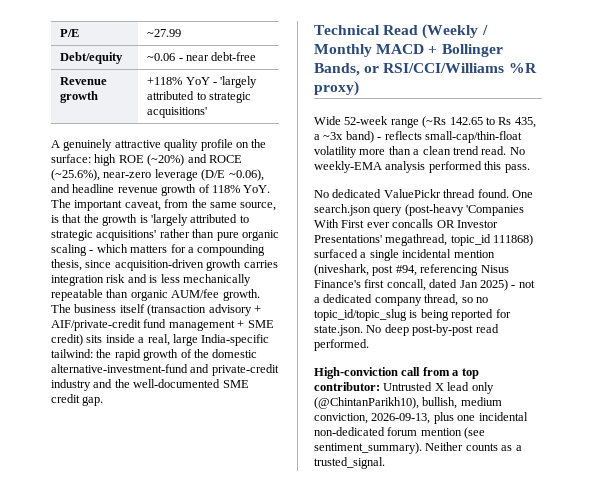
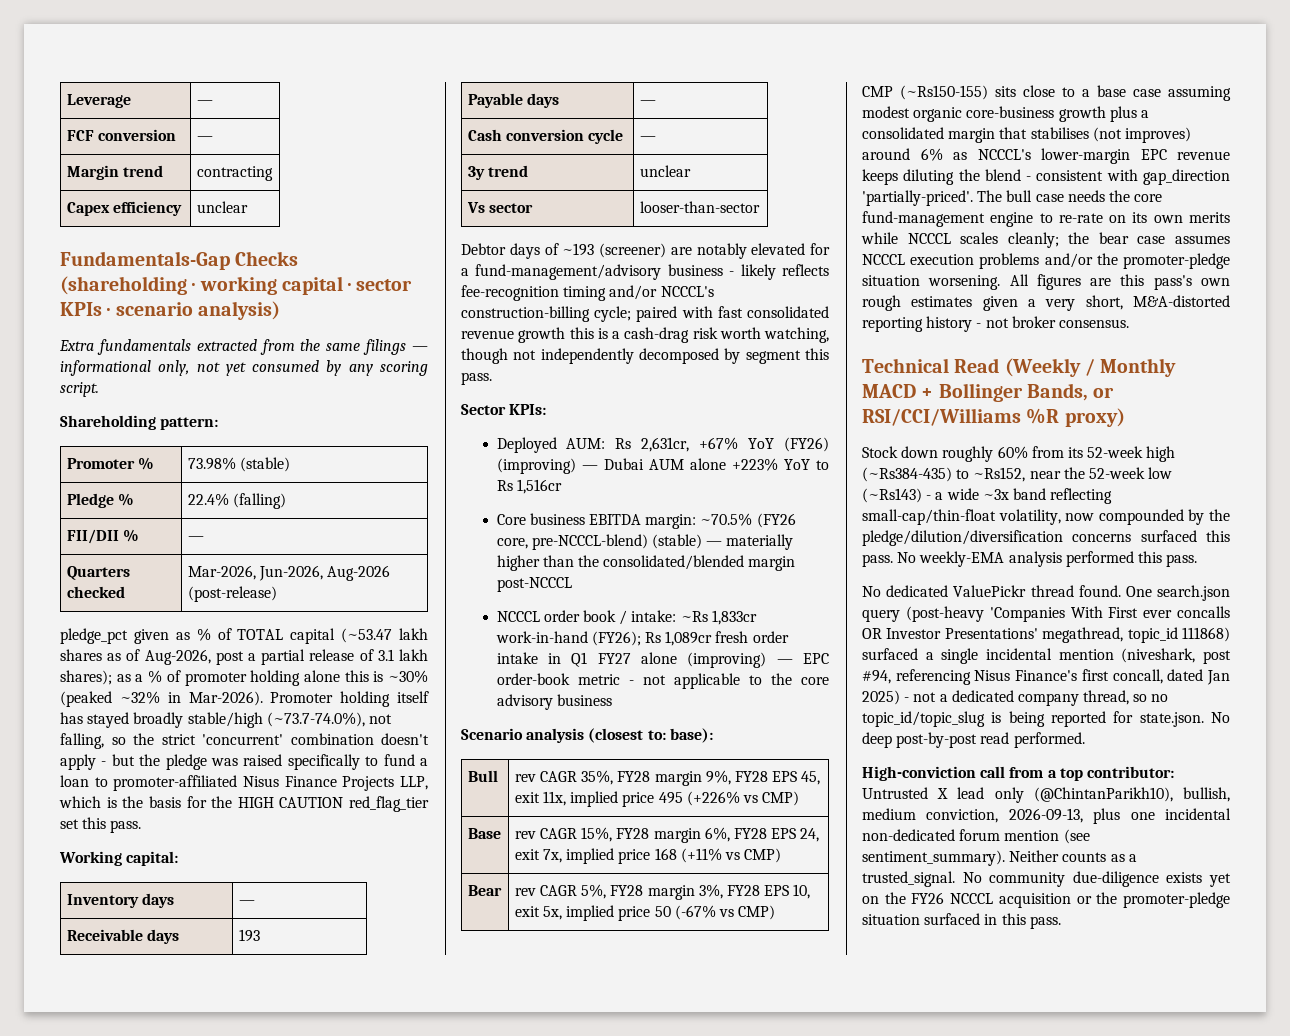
- P/E | ~27.99
- Debt/equity | ~0.06 - near debt-free
- Revenue growth | +118% YoY - 'largely attributed to strategic acquisitions'
- A genuinely attractive quality profile on the surface: high ROE (~20%) and ROCE (~25.6%), near-zero leverage (D/E ~0.06), and headline revenue growth of 118% YoY. The important caveat, from the same source, is that the growth is 'largely attributed to strategic acquisitions' rather than pure organic scaling - which matters for a compounding thesis, since acquisition-driven growth carries integration risk and is less mechanically repeatable than organic AUM/fee growth. The business itself (transaction advisory + AIF/private-credit fund management + SME credit) sits inside a real, large India-specific tailwind: the rapid growth of the domestic alternative-investment-fund and private-credit industry and the well-documented SME credit gap.
+ Leverage | —
+ FCF conversion | —
+ Margin trend | contracting
+ Capex efficiency | unclear
+ Fundamentals-Gap Checks (shareholding · working capital · sector KPIs · scenario analysis)
+ Extra fundamentals extracted from the same filings — informational only, not yet consumed by any scoring script.
+ Shareholding pattern:
+ Promoter % | 73.98% (stable)
+ Pledge % | 22.4% (falling)
+ FII/DII % | —
+ Quarters checked | Mar-2026, Jun-2026, Aug-2026 (post-release)
+ pledge_pct given as % of TOTAL capital (~53.47 lakh shares as of Aug-2026, post a partial release of 3.1 lakh shares); as a % of promoter holding alone this is ~30% (peaked ~32% in Mar-2026). Promoter holding itself has stayed broadly stable/high (~73.7-74.0%), not falling, so the strict 'concurrent' combination doesn't apply - but the pledge was raised specifically to fund a loan to promoter-affiliated Nisus Finance Projects LLP, which is the basis for the HIGH CAUTION red_flag_tier set this pass.
+ Working capital:
+ Inventory days | —
+ Receivable days | 193
+ Payable days | —
+ Cash conversion cycle | —
+ 3y trend | unclear
+ Vs sector | looser-than-sector
+ Debtor days of ~193 (screener) are notably elevated for a fund-management/advisory business - likely reflects fee-recognition timing and/or NCCCL's construction-billing cycle; paired with fast consolidated revenue growth this is a cash-drag risk worth watching, though not independently decomposed by segment this pass.
+ Sector KPIs:
+ Deployed AUM: Rs 2,631cr, +67% YoY (FY26) (improving) — Dubai AUM alone +223% YoY to Rs 1,516cr
+ Core business EBITDA margin: ~70.5% (FY26 core, pre-NCCCL-blend) (stable) — materially higher than the consolidated/blended margin post-NCCCL
+ NCCCL order book / intake: ~Rs 1,833cr work-in-hand (FY26); Rs 1,089cr fresh order intake in Q1 FY27 alone (improving) — EPC order-book metric - not applicable to the core advisory business
+ Scenario analysis (closest to: base):
+ Bull | rev CAGR 35%, FY28 margin 9%, FY28 EPS 45, exit 11x, implied price 495 (+226% vs CMP)
+ Base | rev CAGR 15%, FY28 margin 6%, FY28 EPS 24, exit 7x, implied price 168 (+11% vs CMP)
+ Bear | rev CAGR 5%, FY28 margin 3%, FY28 EPS 10, exit 5x, implied price 50 (-67% vs CMP)
+ CMP (~Rs150-155) sits close to a base case assuming modest organic core-business growth plus a consolidated margin that stabilises (not improves) around 6% as NCCCL's lower-margin EPC revenue keeps diluting the blend - consistent with gap_direction 'partially-priced'. The bull case needs the core fund-management engine to re-rate on its own merits while NCCCL scales cleanly; the bear case assumes NCCCL execution problems and/or the promoter-pledge situation worsening. All figures are this pass's own rough estimates given a very short, M&A-distorted reporting history - not broker consensus.
- Wide 52-week range (~Rs 142.65 to Rs 435, a ~3x band) - reflects small-cap/thin-float volatility more than a clean trend read.
+ Stock down roughly 60% from its 52-week high (~Rs384-435) to ~Rs152, near the 52-week low (~Rs143) - a wide ~3x band reflecting small-cap/thin-float volatility, now compounded by the pledge/dilution/diversification concerns surfaced this pass.
+ No community due-diligence exists yet on the FY26 NCCCL acquisition or the promoter-pledge situation surfaced in this pass.

